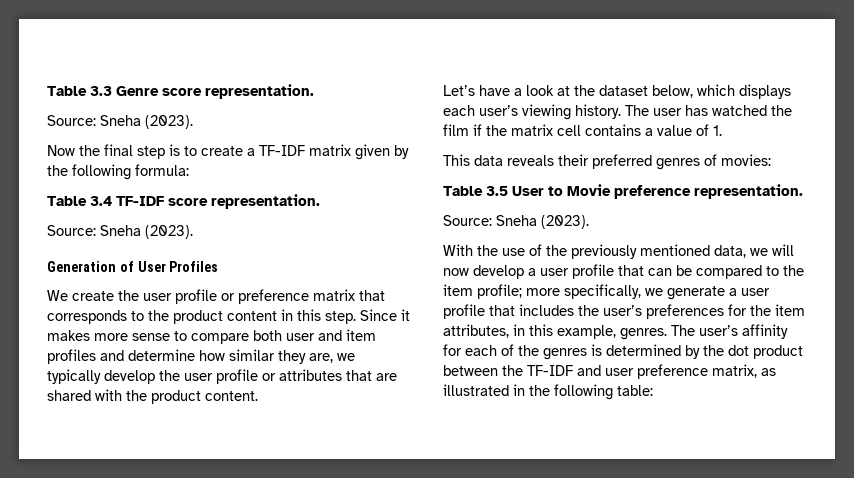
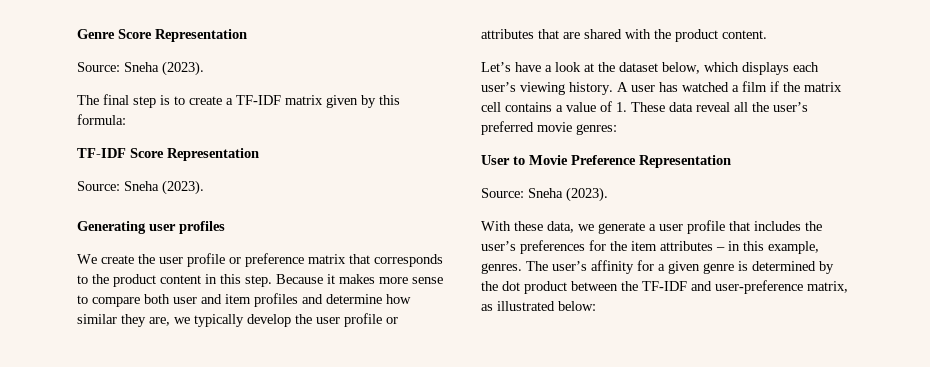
- Table 3.3 Genre score representation.
+ Genre Score Representation
  Source: Sneha (2023).
- Now the final step is to create a TF-IDF matrix given by the following formula:
+ The final step is to create a TF-IDF matrix given by this formula:
- Table 3.4 TF-IDF score representation.
+ TF-IDF Score Representation
  Source: Sneha (2023).
- Generation of User Profiles
+ Generating user profiles
- Since it makes more sense to compare both user and item profiles and determine how similar they are, we typically develop the user profile or attributes that are shared with the product content.
+ Because it makes more sense to compare both user and item profiles and determine how similar they are, we typically develop the user profile or attributes that are shared with the product content.
- The user has watched the film if the matrix cell contains a value of 1.
- This data reveals their preferred genres of movies:
- Table 3.5 User to Movie preference representation.
+ A user has watched a film if the matrix cell contains a value of 1. These data reveal all the user’s preferred movie genres:
+ User to Movie Preference Representation
- With the use of the previously mentioned data, we will now develop a user profile that can be compared to the item profile; more specifically, we generate a user profile that includes the user’s preferences for the item attributes, in this example, genres.
+ With these data, we generate a user profile that includes the user’s preferences for the item attributes – in this example, genres.
- The user’s affinity for each of the genres is determined by the dot product between the TF-IDF and user preference matrix, as illustrated in the following table:
+ The user’s affinity for a given genre is determined by the dot product between the TF-IDF and user-preference matrix, as illustrated below:

